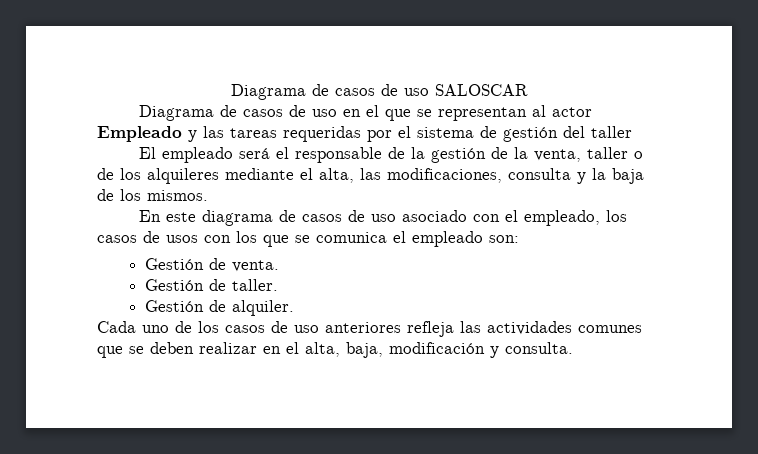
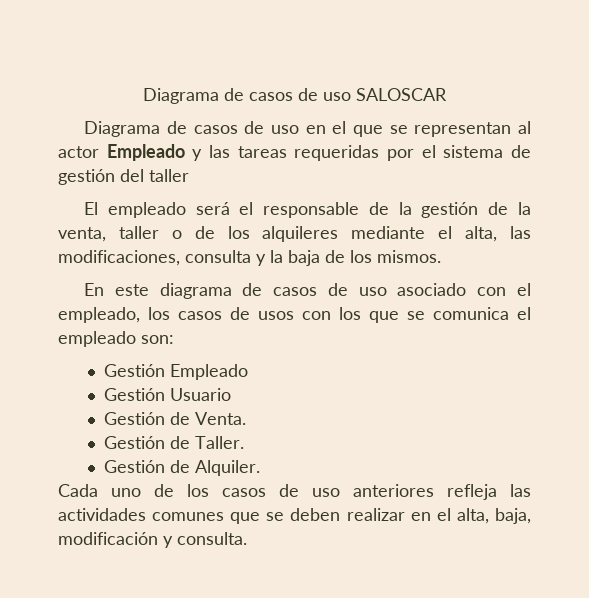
- Gestión de venta.
- Gestión de taller.
- Gestión de alquiler.
+ Gestión Empleado
+ Gestión Usuario
+ Gestión de Venta.
+ Gestión de Taller.
+ Gestión de Alquiler.

